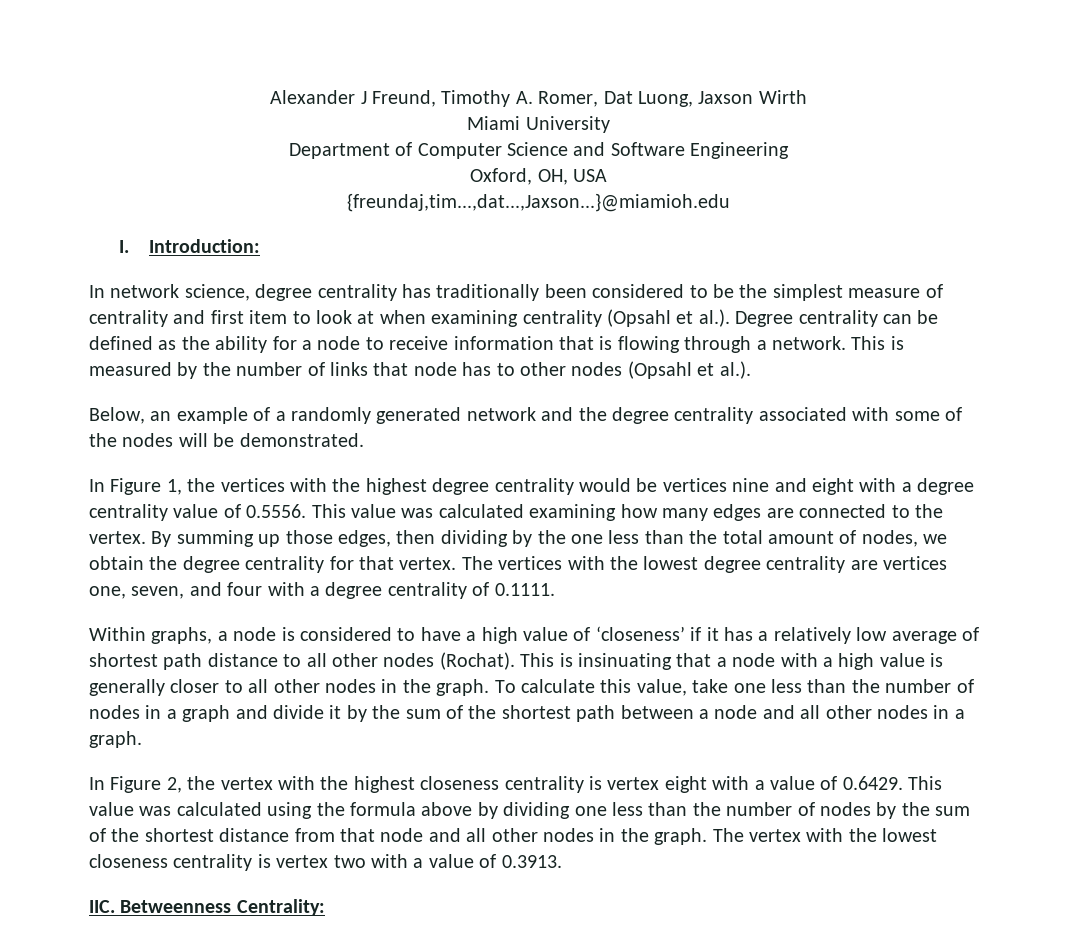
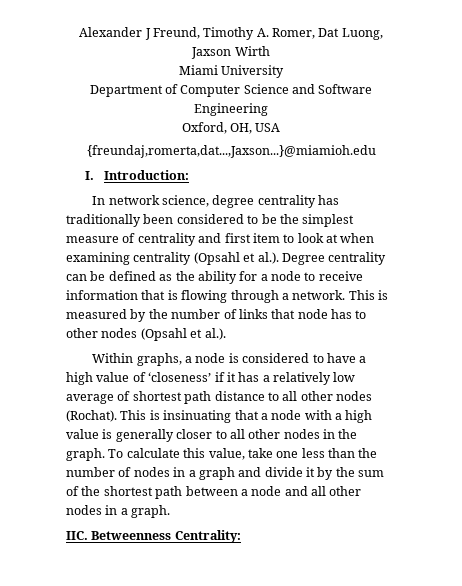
- {freundaj,tim...,dat...,Jaxson...}@miamioh.edu
+ {freundaj,romerta,dat...,Jaxson...}@miamioh.edu
- Below, an example of a randomly generated network and the degree centrality associated with some of the nodes will be demonstrated.
- In Figure 1, the vertices with the highest degree centrality would be vertices nine and eight with a degree centrality value of 0.5556. This value was calculated examining how many edges are connected to the vertex. By summing up those edges, then dividing by the one less than the total amount of nodes, we obtain the degree centrality for that vertex. The vertices with the lowest degree centrality are vertices one, seven, and four with a degree centrality of 0.1111.
- In Figure 2, the vertex with the highest closeness centrality is vertex eight with a value of 0.6429. This value was calculated using the formula above by dividing one less than the number of nodes by the sum of the shortest distance from that node and all other nodes in the graph. The vertex with the lowest closeness centrality is vertex two with a value of 0.3913.

